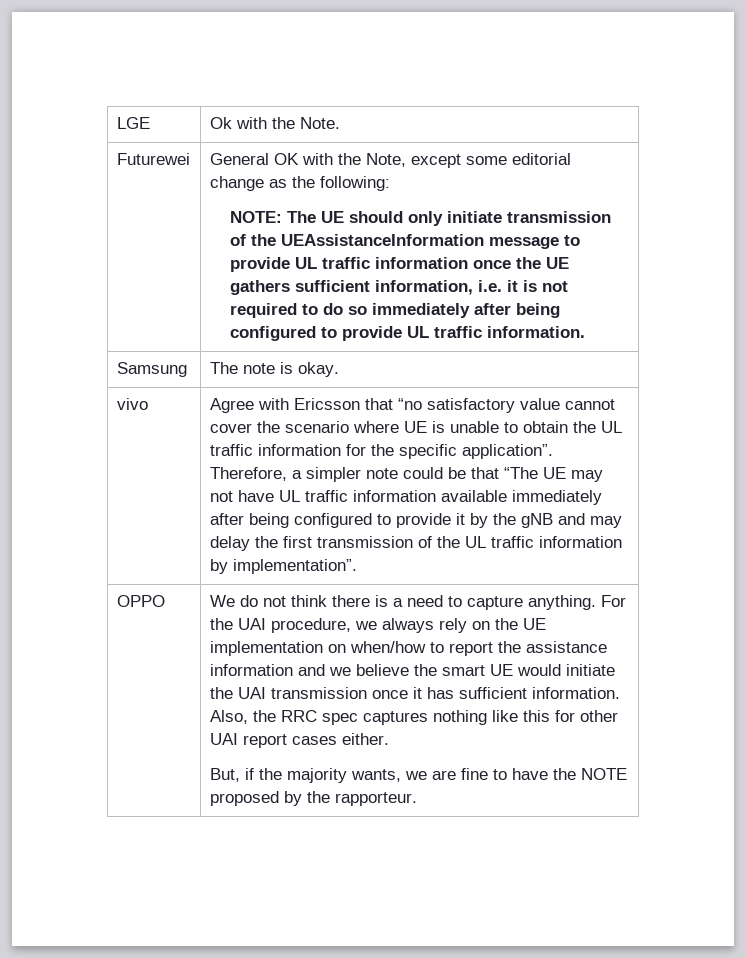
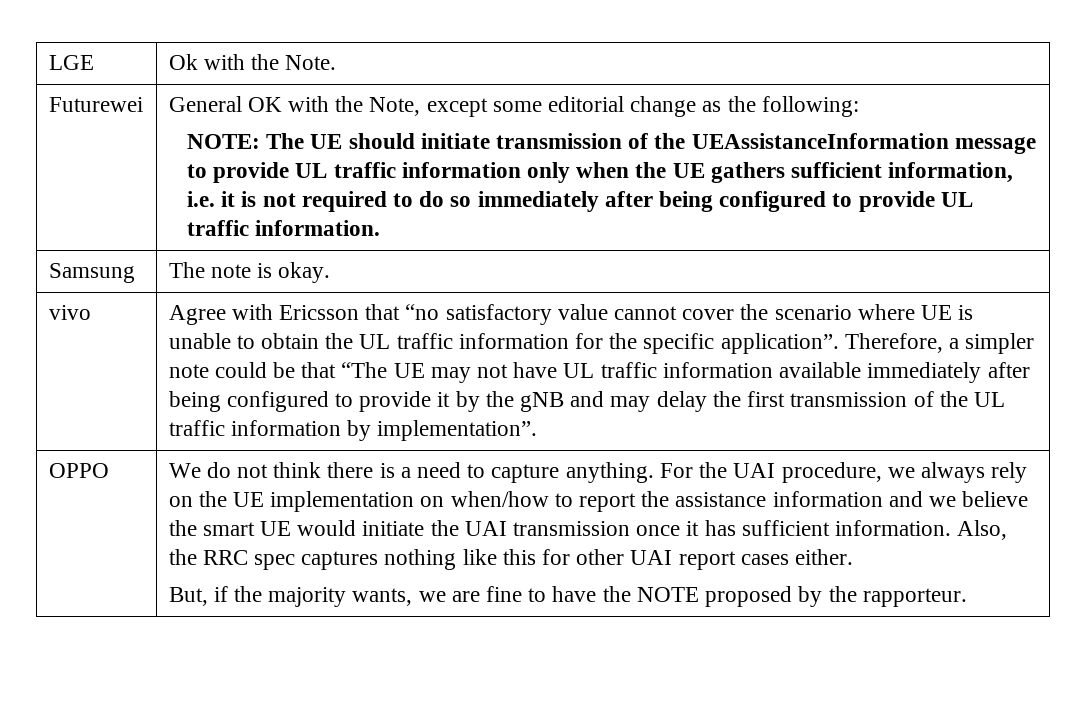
- NOTE: The UE should only initiate transmission of the UEAssistanceInformation message to provide UL traffic information once the UE gathers sufficient information, i.e. it is not required to do so immediately after being configured to provide UL traffic information.
+ NOTE: The UE should initiate transmission of the UEAssistanceInformation message to provide UL traffic information only when the UE gathers sufficient information, i.e. it is not required to do so immediately after being configured to provide UL traffic information.

